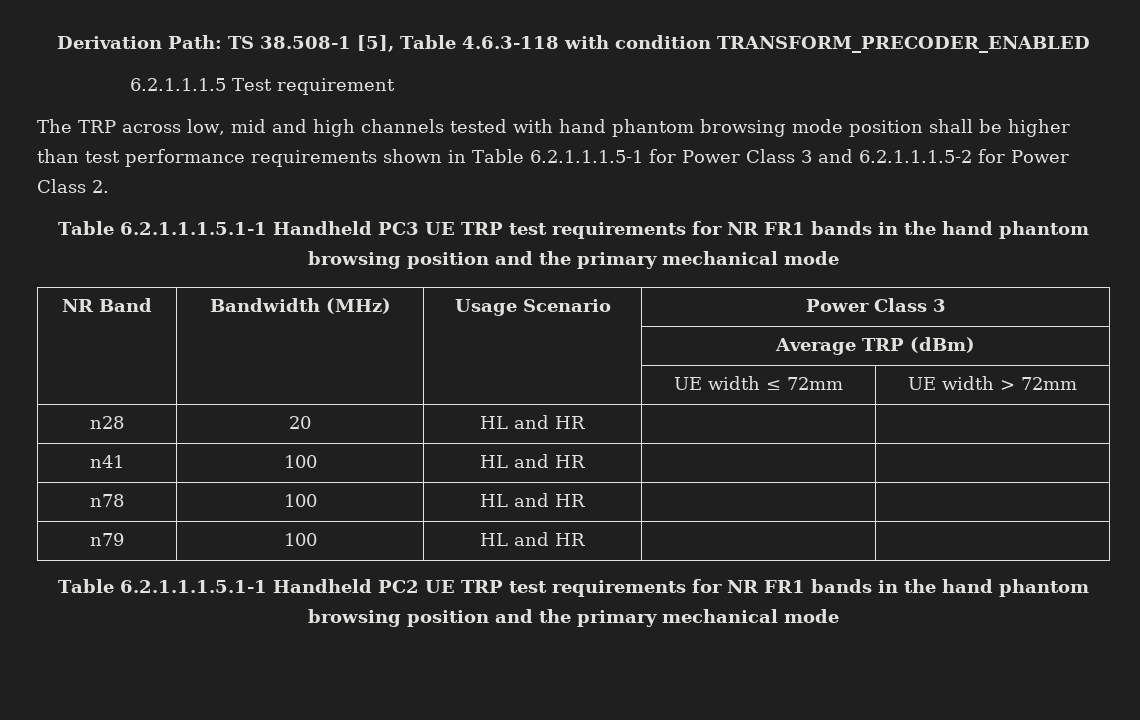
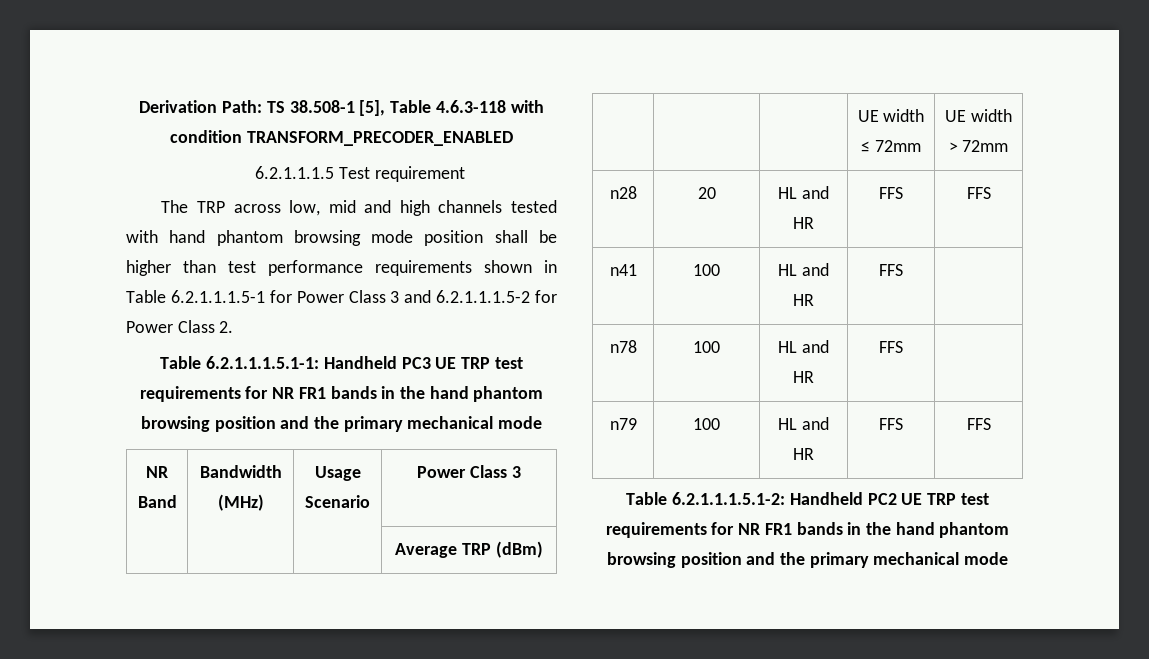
- Table 6.2.1.1.1.5.1-1 Handheld PC3 UE TRP test requirements for NR FR1 bands in the hand phantom browsing position and the primary mechanical mode
+ Table 6.2.1.1.1.5.1-1: Handheld PC3 UE TRP test requirements for NR FR1 bands in the hand phantom browsing position and the primary mechanical mode
- n28 | 20 | HL and HR | |
+ n28 | 20 | HL and HR | FFS | FFS
- n41 | 100 | HL and HR | |
+ n41 | 100 | HL and HR | FFS |
- n78 | 100 | HL and HR | |
+ n78 | 100 | HL and HR | FFS |
- n79 | 100 | HL and HR | |
- Table 6.2.1.1.1.5.1-1 Handheld PC2 UE TRP test requirements for NR FR1 bands in the hand phantom browsing position and the primary mechanical mode
+ n79 | 100 | HL and HR | FFS | FFS
+ Table 6.2.1.1.1.5.1-2: Handheld PC2 UE TRP test requirements for NR FR1 bands in the hand phantom browsing position and the primary mechanical mode

